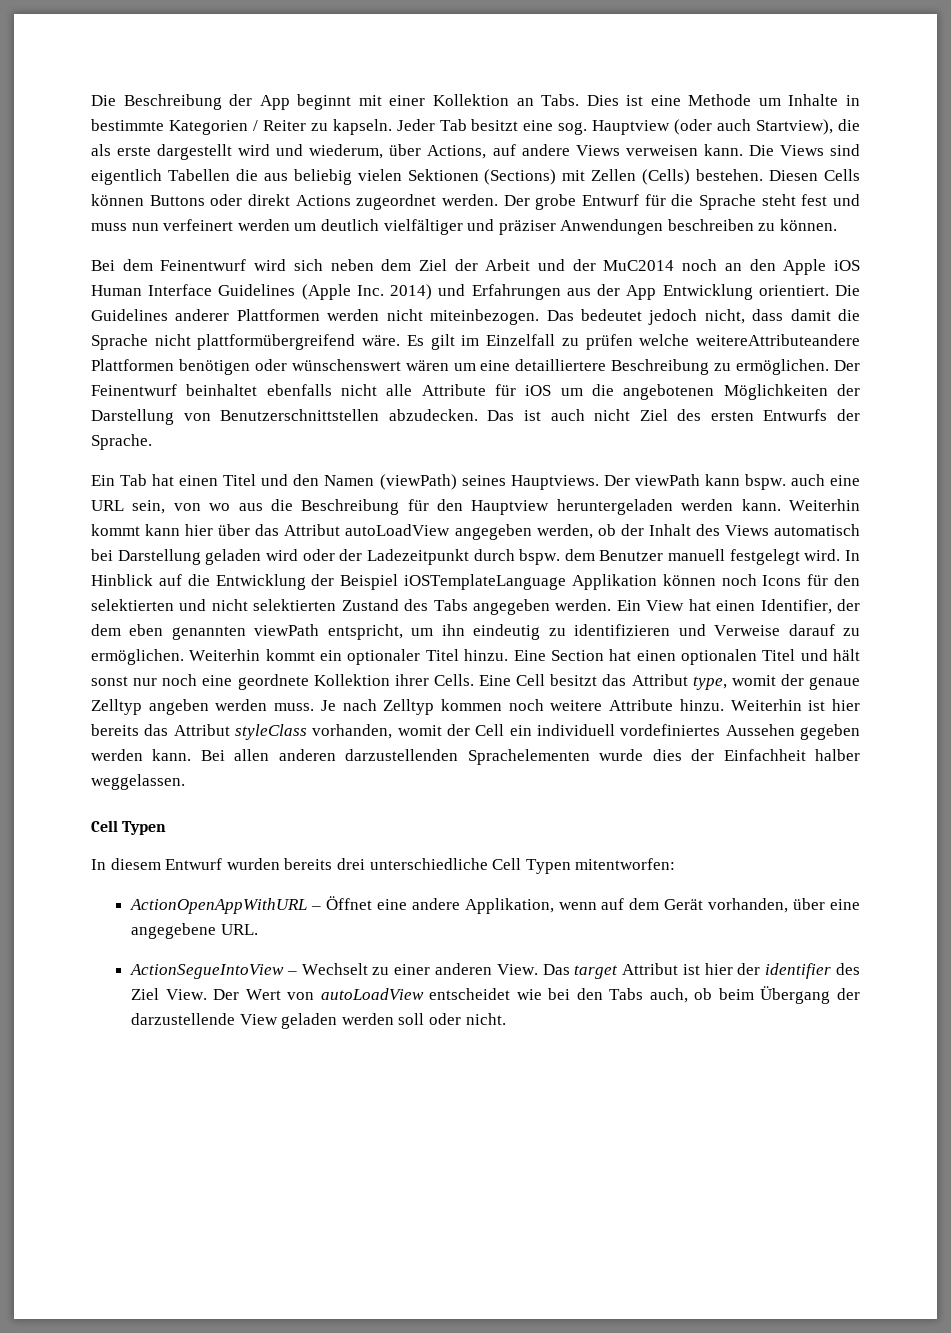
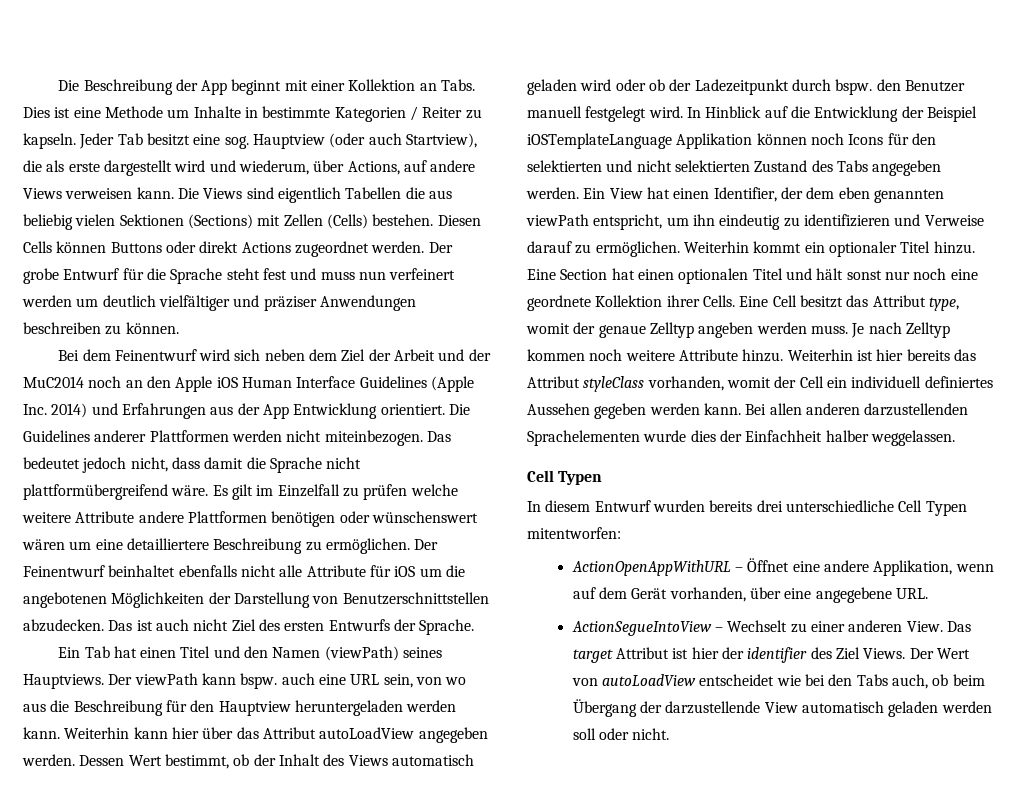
- Es gilt im Einzelfall zu prüfen welche weitereAttributeandere Plattformen benötigen oder wünschenswert wären um eine detailliertere Beschreibung zu ermöglichen.
+ Es gilt im Einzelfall zu prüfen welche weitere Attribute andere Plattformen benötigen oder wünschenswert wären um eine detailliertere Beschreibung zu ermöglichen.
- Weiterhin kommt kann hier über das Attribut autoLoadView angegeben werden, ob der Inhalt des Views automatisch bei Darstellung geladen wird oder der Ladezeitpunkt durch bspw. dem Benutzer manuell festgelegt wird.
+ Weiterhin kann hier über das Attribut autoLoadView angegeben werden. Dessen Wert bestimmt, ob der Inhalt des Views automatisch geladen wird oder ob der Ladezeitpunkt durch bspw. den Benutzer manuell festgelegt wird.
- Weiterhin ist hier bereits das Attribut styleClass vorhanden, womit der Cell ein individuell vordefiniertes Aussehen gegeben werden kann.
+ Weiterhin ist hier bereits das Attribut styleClass vorhanden, womit der Cell ein individuell definiertes Aussehen gegeben werden kann.
- Das target Attribut ist hier der identifier des Ziel View.
+ Das target Attribut ist hier der identifier des Ziel Views.
- Der Wert von autoLoadView entscheidet wie bei den Tabs auch, ob beim Übergang der darzustellende View geladen werden soll oder nicht.
+ Der Wert von autoLoadView entscheidet wie bei den Tabs auch, ob beim Übergang der darzustellende View automatisch geladen werden soll oder nicht.

